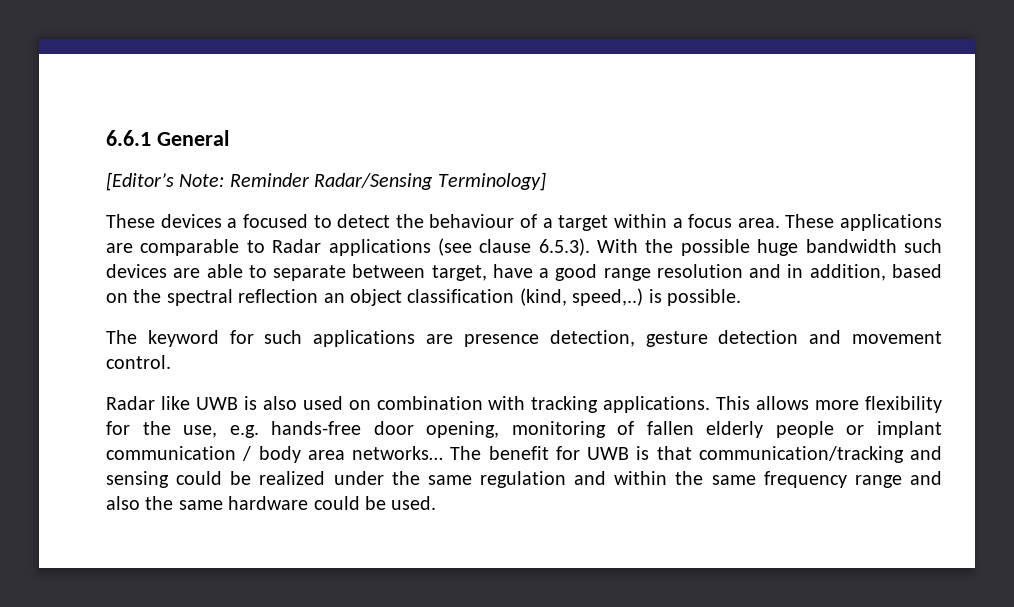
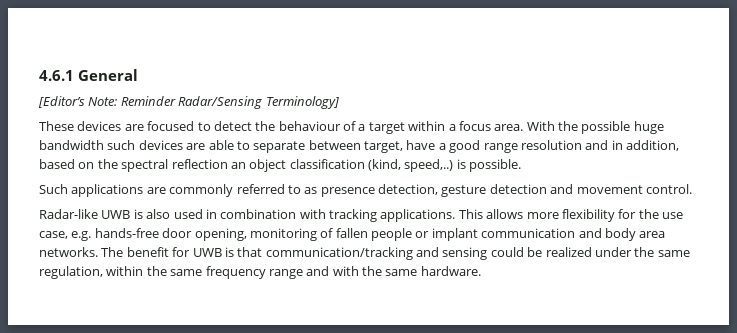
- 6.6.1 General
+ 4.6.1 General
- These devices a focused to detect the behaviour of a target within a focus area.
+ These devices are focused to detect the behaviour of a target within a focus area.
- These applications are comparable to Radar applications (see clause 6.5.3). With the possible huge bandwidth such devices are able to separate between target, have a good range resolution and in addition, based on the spectral reflection an object classification (kind, speed,..) is possible.
+ With the possible huge bandwidth such devices are able to separate between target, have a good range resolution and in addition, based on the spectral reflection an object classification (kind, speed,..) is possible.
- The keyword for such applications are presence detection, gesture detection and movement control.
+ Such applications are commonly referred to as presence detection, gesture detection and movement control.
- Radar like UWB is also used on combination with tracking applications.
+ Radar-like UWB is also used in combination with tracking applications.
- This allows more flexibility for the use, e.g. hands-free door opening, monitoring of fallen elderly people or implant communication / body area networks…
+ This allows more flexibility for the use case, e.g. hands-free door opening, monitoring of fallen people or implant communication and body area networks.
- The benefit for UWB is that communication/tracking and sensing could be realized under the same regulation and within the same frequency range and also the same hardware could be used.
+ The benefit for UWB is that communication/tracking and sensing could be realized under the same regulation, within the same frequency range and with the same hardware.

